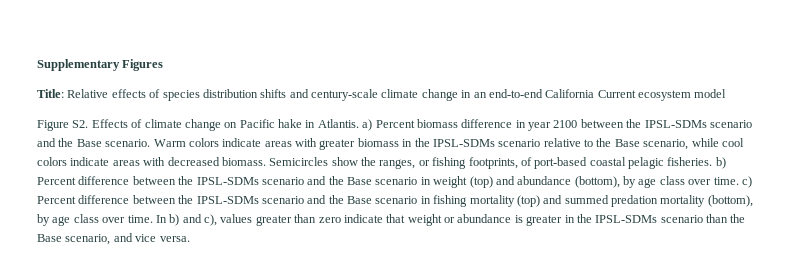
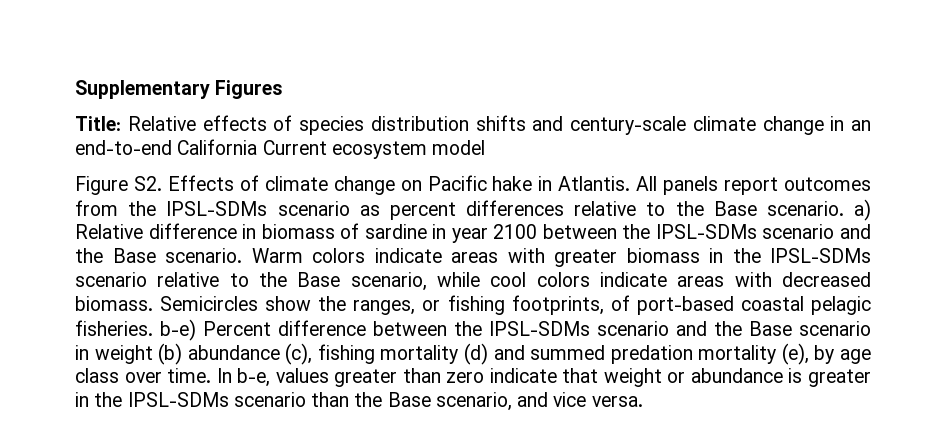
- Figure S2. Effects of climate change on Pacific hake in Atlantis. a) Percent biomass difference in year 2100 between the IPSL-SDMs scenario and the Base scenario.
+ Figure S2. Effects of climate change on Pacific hake in Atlantis. All panels report outcomes from the IPSL-SDMs scenario as percent differences relative to the Base scenario. a) Relative difference in biomass of sardine in year 2100 between the IPSL-SDMs scenario and the Base scenario.
- Semicircles show the ranges, or fishing footprints, of port-based coastal pelagic fisheries. b) Percent difference between the IPSL-SDMs scenario and the Base scenario in weight (top) and abundance (bottom), by age class over time. c) Percent difference between the IPSL-SDMs scenario and the Base scenario in fishing mortality (top) and summed predation mortality (bottom), by age class over time.
+ Semicircles show the ranges, or fishing footprints, of port-based coastal pelagic fisheries. b-e) Percent difference between the IPSL-SDMs scenario and the Base scenario in weight (b) abundance (c), fishing mortality (d) and summed predation mortality (e), by age class over time.
- In b) and c), values greater than zero indicate that weight or abundance is greater in the IPSL-SDMs scenario than the Base scenario, and vice versa.
+ In b-e, values greater than zero indicate that weight or abundance is greater in the IPSL-SDMs scenario than the Base scenario, and vice versa.

